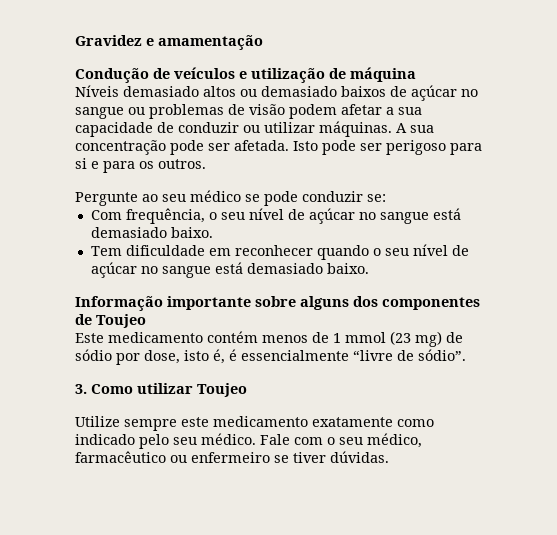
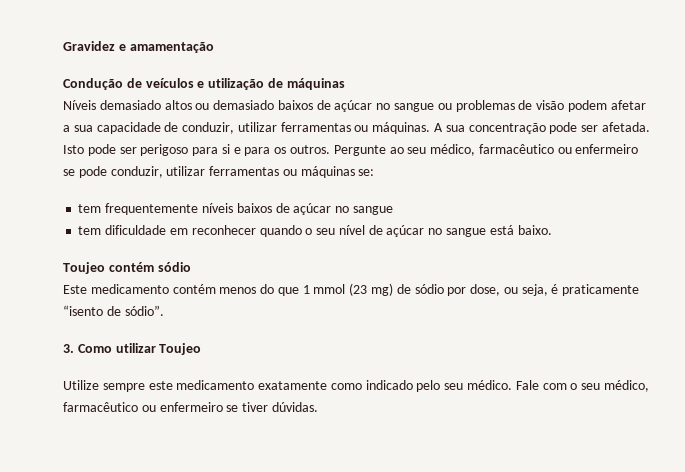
- Condução de veículos e utilização de máquina
+ Condução de veículos e utilização de máquinas
- Níveis demasiado altos ou demasiado baixos de açúcar no sangue ou problemas de visão podem afetar a sua capacidade de conduzir ou utilizar máquinas.
+ Níveis demasiado altos ou demasiado baixos de açúcar no sangue ou problemas de visão podem afetar a sua capacidade de conduzir, utilizar ferramentas ou máquinas.
- Isto pode ser perigoso para si e para os outros.
- Pergunte ao seu médico se pode conduzir se:
- Com frequência, o seu nível de açúcar no sangue está demasiado baixo.
- Tem dificuldade em reconhecer quando o seu nível de açúcar no sangue está demasiado baixo.
- Informação importante sobre alguns dos componentes de Toujeo
+ Isto pode ser perigoso para si e para os outros. Pergunte ao seu médico, farmacêutico ou enfermeiro se pode conduzir, utilizar ferramentas ou máquinas se:
+ tem frequentemente níveis baixos de açúcar no sangue
+ tem dificuldade em reconhecer quando o seu nível de açúcar no sangue está baixo.
+ Toujeo contém sódio
- Este medicamento contém menos de 1 mmol (23 mg) de sódio por dose, isto é, é essencialmente “livre de sódio”.
+ Este medicamento contém menos do que 1 mmol (23 mg) de sódio por dose, ou seja, é praticamente “isento de sódio”.

